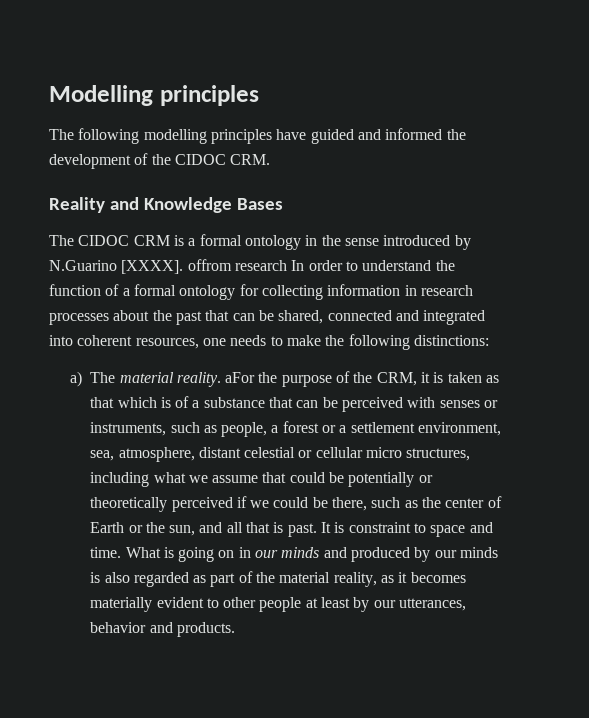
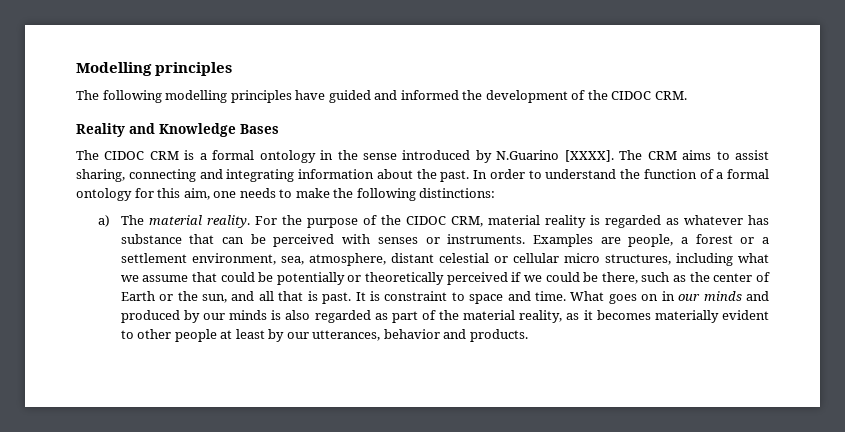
- The CIDOC CRM is a formal ontology in the sense introduced by N.Guarino [XXXX]. offrom research In order to understand the function of a formal ontology for collecting information in research processes about the past that can be shared, connected and integrated into coherent resources, one needs to make the following distinctions:
+ The CIDOC CRM is a formal ontology in the sense introduced by N.Guarino [XXXX]. The CRM aims to assist sharing, connecting and integrating information about the past. In order to understand the function of a formal ontology for this aim, one needs to make the following distinctions:
- a) The material reality. aFor the purpose of the CRM, it is taken as that which is of a substance that can be perceived with senses or instruments, such as people, a forest or a settlement environment, sea, atmosphere, distant celestial or cellular micro structures, including what we assume that could be potentially or theoretically perceived if we could be there, such as the center of Earth or the sun, and all that is past.
+ a) The material reality. For the purpose of the CIDOC CRM, material reality is regarded as whatever has substance that can be perceived with senses or instruments. Examples are people, a forest or a settlement environment, sea, atmosphere, distant celestial or cellular micro structures, including what we assume that could be potentially or theoretically perceived if we could be there, such as the center of Earth or the sun, and all that is past.
- What is going on in our minds and produced by our minds is also regarded as part of the material reality, as it becomes materially evident to other people at least by our utterances, behavior and products.
+ What goes on in our minds and produced by our minds is also regarded as part of the material reality, as it becomes materially evident to other people at least by our utterances, behavior and products.

